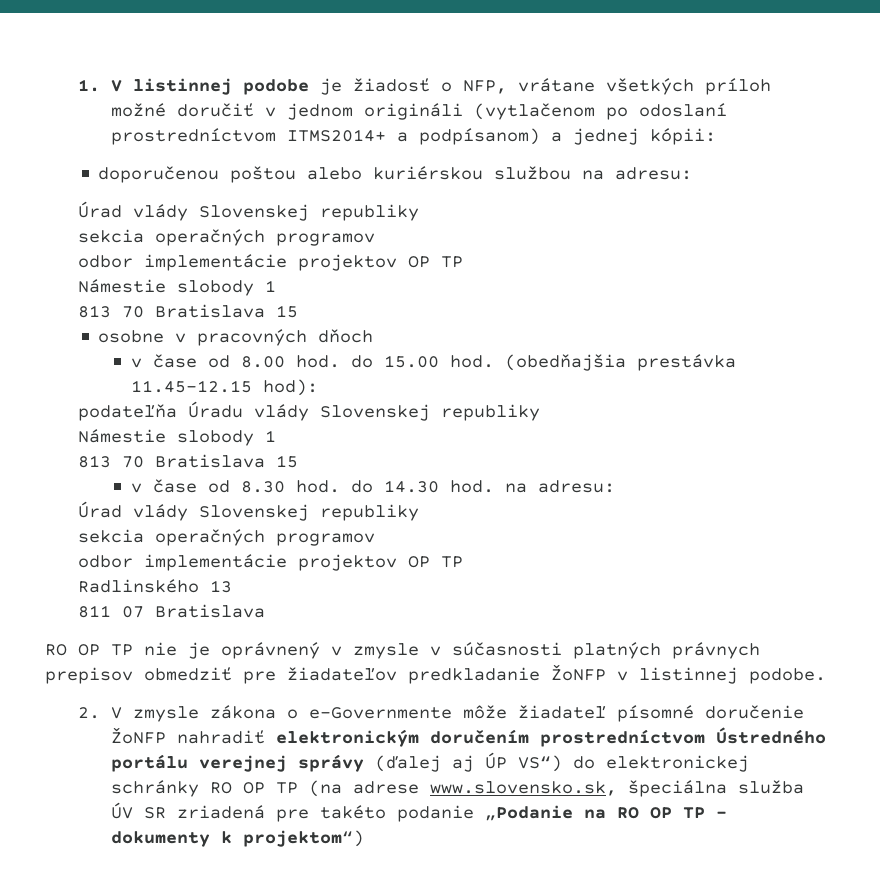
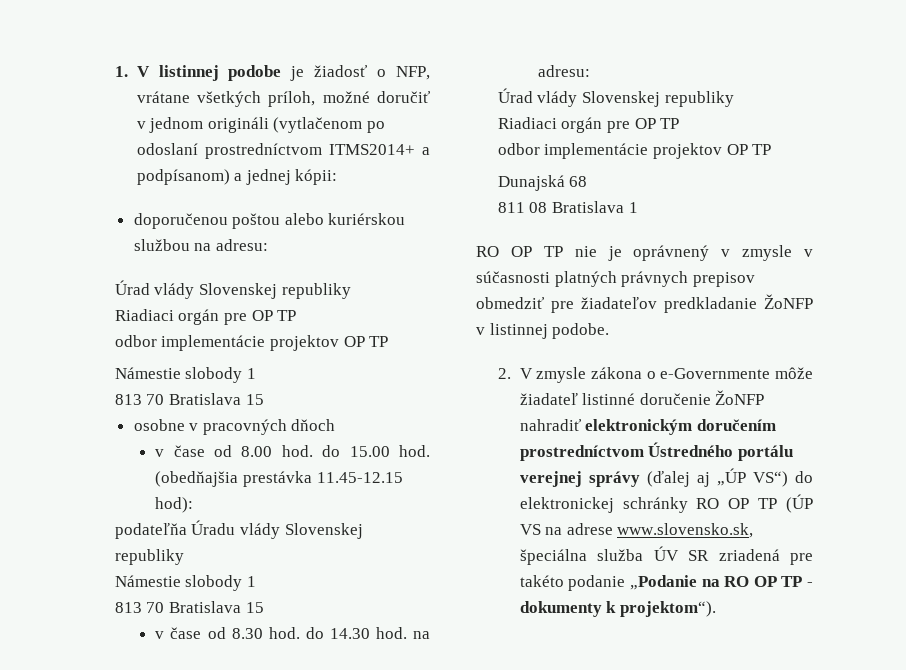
- 1. V listinnej podobe je žiadosť o NFP, vrátane všetkých príloh možné doručiť v jednom origináli (vytlačenom po odoslaní prostredníctvom ITMS2014+ a podpísanom) a jednej kópii:
+ 1. V listinnej podobe je žiadosť o NFP, vrátane všetkých príloh, možné doručiť v jednom origináli (vytlačenom po odoslaní prostredníctvom ITMS2014+ a podpísanom) a jednej kópii:
  doporučenou poštou alebo kuriérskou službou na adresu:
  Úrad vlády Slovenskej republiky
- sekcia operačných programov
+ Riadiaci orgán pre OP TP
  v čase od 8.30 hod. do 14.30 hod. na adresu:
  Úrad vlády Slovenskej republiky
- sekcia operačných programov
+ Riadiaci orgán pre OP TP
  odbor implementácie projektov OP TP
- Radlinského 13
+ Dunajská 68
- 811 07 Bratislava
+ 811 08 Bratislava 1
- 2. V zmysle zákona o e-Governmente môže žiadateľ písomné doručenie ŽoNFP nahradiť elektronickým doručením prostredníctvom Ústredného portálu verejnej správy (ďalej aj ÚP VS“) do elektronickej schránky RO OP TP (na adrese www.slovensko.sk, špeciálna služba ÚV SR zriadená pre takéto podanie „Podanie na RO OP TP - dokumenty k projektom“)
+ 2. V zmysle zákona o e-Governmente môže žiadateľ listinné doručenie ŽoNFP nahradiť elektronickým doručením prostredníctvom Ústredného portálu verejnej správy (ďalej aj „ÚP VS“) do elektronickej schránky RO OP TP (ÚP VS na adrese www.slovensko.sk, špeciálna služba ÚV SR zriadená pre takéto podanie „Podanie na RO OP TP - dokumenty k projektom“).

